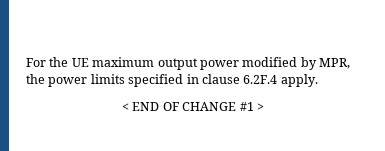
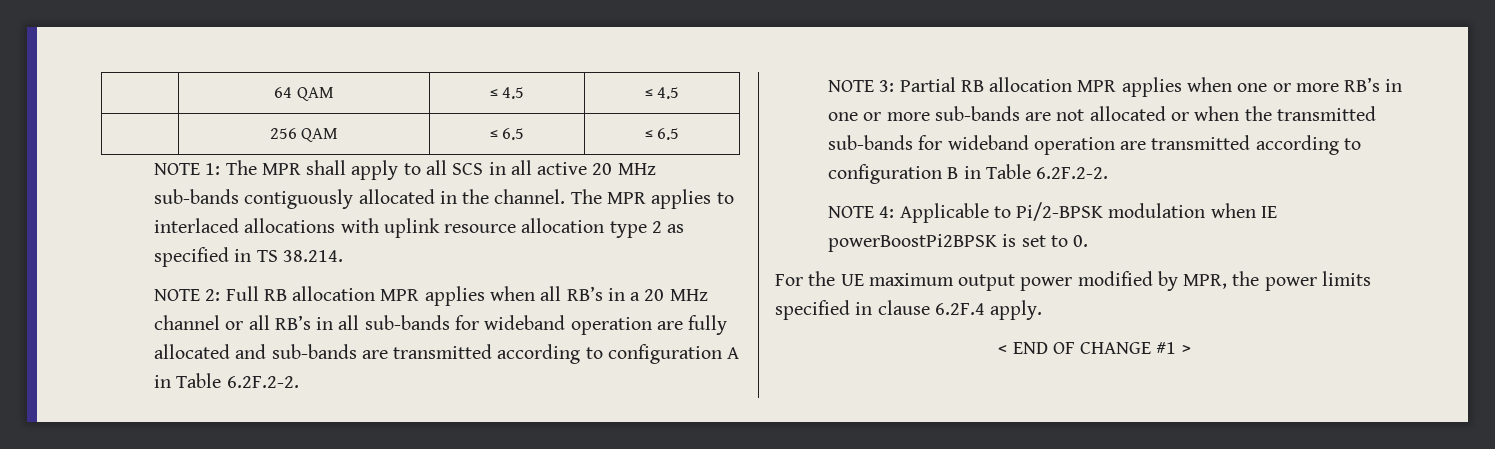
+ | 64 QAM | ≤ 4.5 | ≤ 4.5
+ | 256 QAM | ≤ 6.5 | ≤ 6.5
+ NOTE 1: The MPR shall apply to all SCS in all active 20 MHz sub-bands contiguously allocated in the channel. The MPR applies to interlaced allocations with uplink resource allocation type 2 as specified in TS 38.214.
+ NOTE 2: Full RB allocation MPR applies when all RB’s in a 20 MHz channel or all RB’s in all sub-bands for wideband operation are fully allocated and sub-bands are transmitted according to configuration A in Table 6.2F.2-2.
+ NOTE 3: Partial RB allocation MPR applies when one or more RB’s in one or more sub-bands are not allocated or when the transmitted sub-bands for wideband operation are transmitted according to configuration B in Table 6.2F.2-2.
+ NOTE 4: Applicable to Pi/2-BPSK modulation when IE powerBoostPi2BPSK is set to 0.

